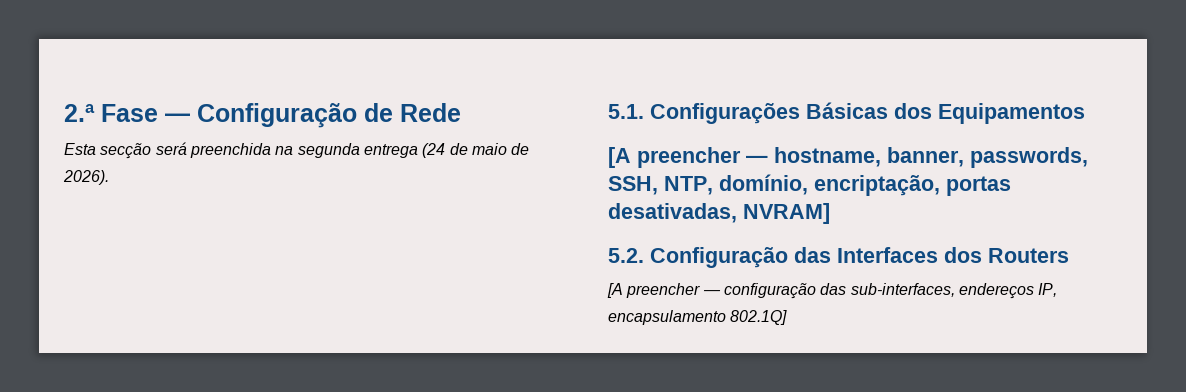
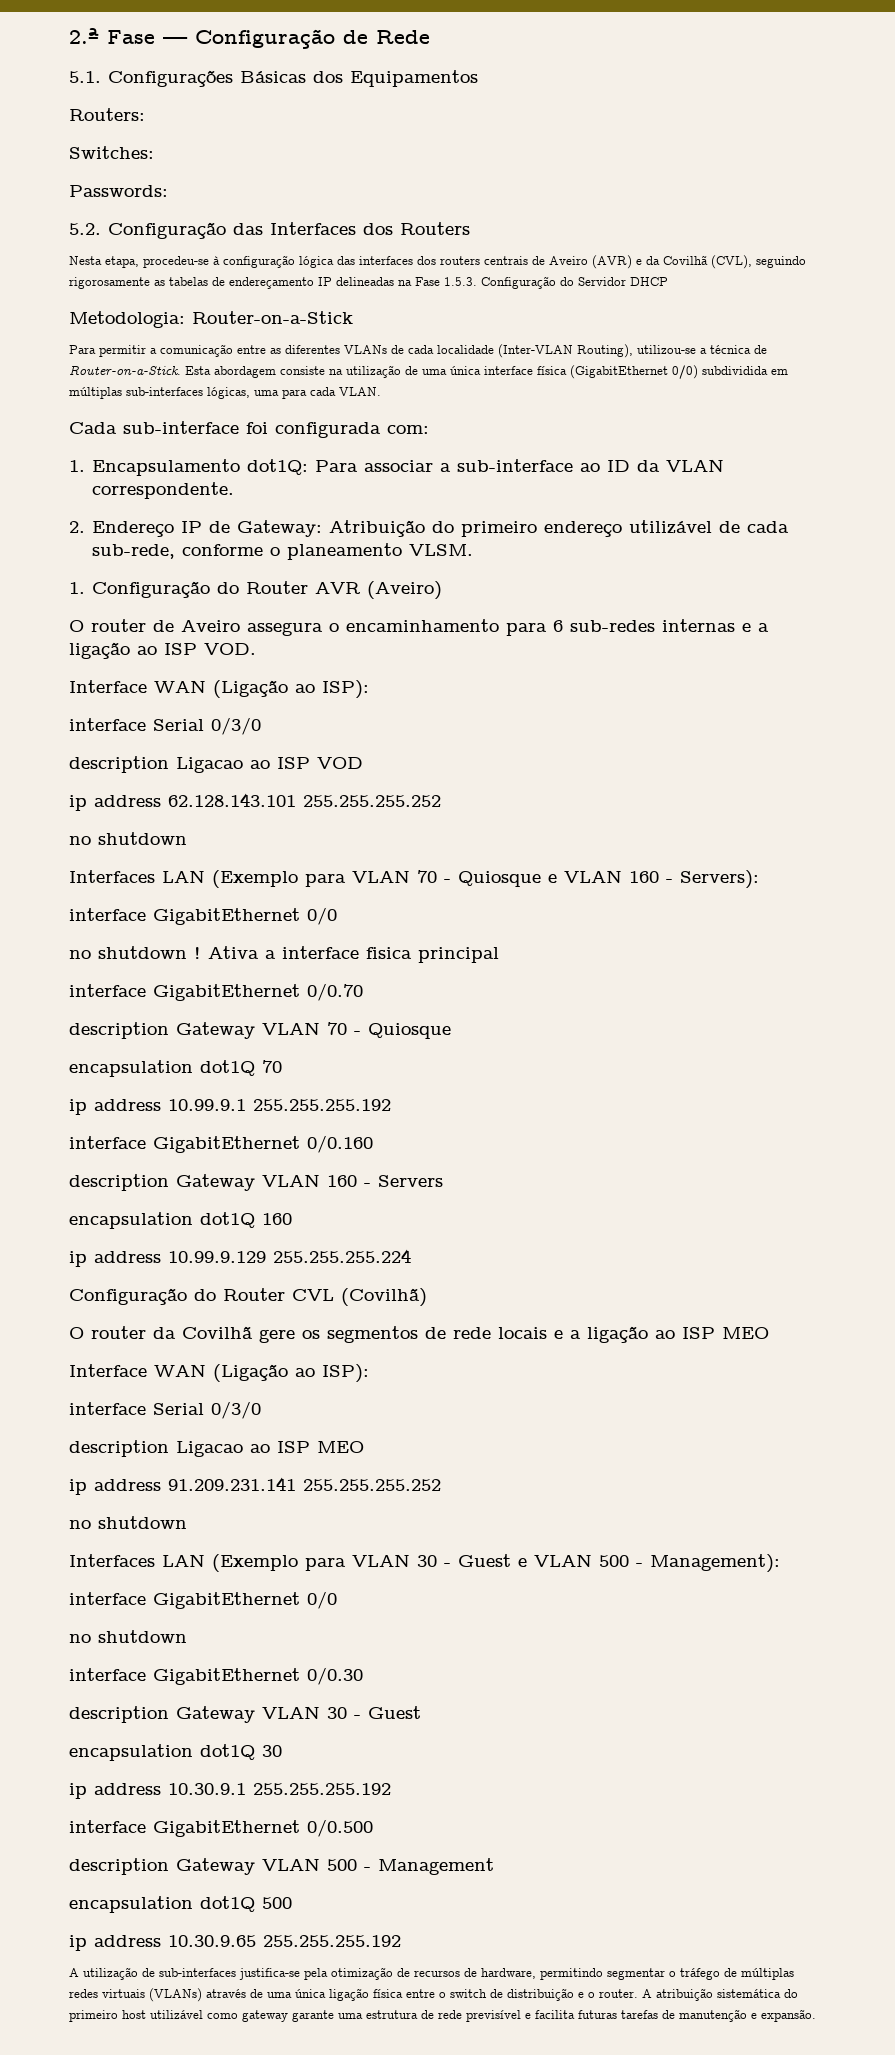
- Esta secção será preenchida na segunda entrega (24 de maio de 2026).
- [A preencher — hostname, banner, passwords, SSH, NTP, domínio, encriptação, portas desativadas, NVRAM]
+ Routers:
+ Switches:
+ Passwords:
- [A preencher — configuração das sub-interfaces, endereços IP, encapsulamento 802.1Q]
+ Nesta etapa, procedeu-se à configuração lógica das interfaces dos routers centrais de Aveiro (AVR) e da Covilhã (CVL), seguindo rigorosamente as tabelas de endereçamento IP delineadas na Fase 1.5.3. Configuração do Servidor DHCP
+ Metodologia: Router-on-a-Stick
+ Para permitir a comunicação entre as diferentes VLANs de cada localidade (Inter-VLAN Routing), utilizou-se a técnica de Router-on-a-Stick. Esta abordagem consiste na utilização de uma única interface física (GigabitEthernet 0/0) subdividida em múltiplas sub-interfaces lógicas, uma para cada VLAN.
+ Cada sub-interface foi configurada com:
+ 1. Encapsulamento dot1Q: Para associar a sub-interface ao ID da VLAN correspondente.
+ 2. Endereço IP de Gateway: Atribuição do primeiro endereço utilizável de cada sub-rede, conforme o planeamento VLSM.
+ 1. Configuração do Router AVR (Aveiro)
+ O router de Aveiro assegura o encaminhamento para 6 sub-redes internas e a ligação ao ISP VOD.
+ Interface WAN (Ligação ao ISP):
+ interface Serial 0/3/0
+ description Ligacao ao ISP VOD
+ ip address 62.128.143.101 255.255.255.252
+ no shutdown
+ Interfaces LAN (Exemplo para VLAN 70 - Quiosque e VLAN 160 - Servers):
+ interface GigabitEthernet 0/0
+ no shutdown ! Ativa a interface fisica principal
+ interface GigabitEthernet 0/0.70
+ description Gateway VLAN 70 - Quiosque
+ encapsulation dot1Q 70
+ ip address 10.99.9.1 255.255.255.192
+ interface GigabitEthernet 0/0.160
+ description Gateway VLAN 160 - Servers
+ encapsulation dot1Q 160
+ ip address 10.99.9.129 255.255.255.224
+ Configuração do Router CVL (Covilhã)
+ O router da Covilhã gere os segmentos de rede locais e a ligação ao ISP MEO
+ Interface WAN (Ligação ao ISP):
+ interface Serial 0/3/0
+ description Ligacao ao ISP MEO
+ ip address 91.209.231.141 255.255.255.252
+ no shutdown
+ Interfaces LAN (Exemplo para VLAN 30 - Guest e VLAN 500 - Management):
+ interface GigabitEthernet 0/0
+ no shutdown
+ interface GigabitEthernet 0/0.30
+ description Gateway VLAN 30 - Guest
+ encapsulation dot1Q 30
+ ip address 10.30.9.1 255.255.255.192
+ interface GigabitEthernet 0/0.500
+ description Gateway VLAN 500 - Management
+ encapsulation dot1Q 500
+ ip address 10.30.9.65 255.255.255.192
+ A utilização de sub-interfaces justifica-se pela otimização de recursos de hardware, permitindo segmentar o tráfego de múltiplas redes virtuais (VLANs) através de uma única ligação física entre o switch de distribuição e o router. A atribuição sistemática do primeiro host utilizável como gateway garante uma estrutura de rede previsível e facilita futuras tarefas de manutenção e expansão.

